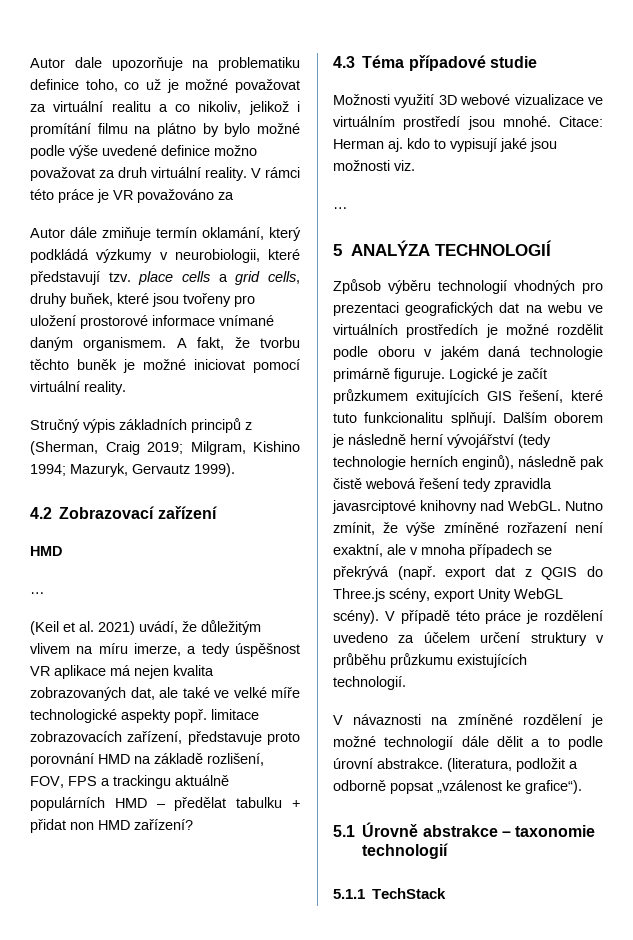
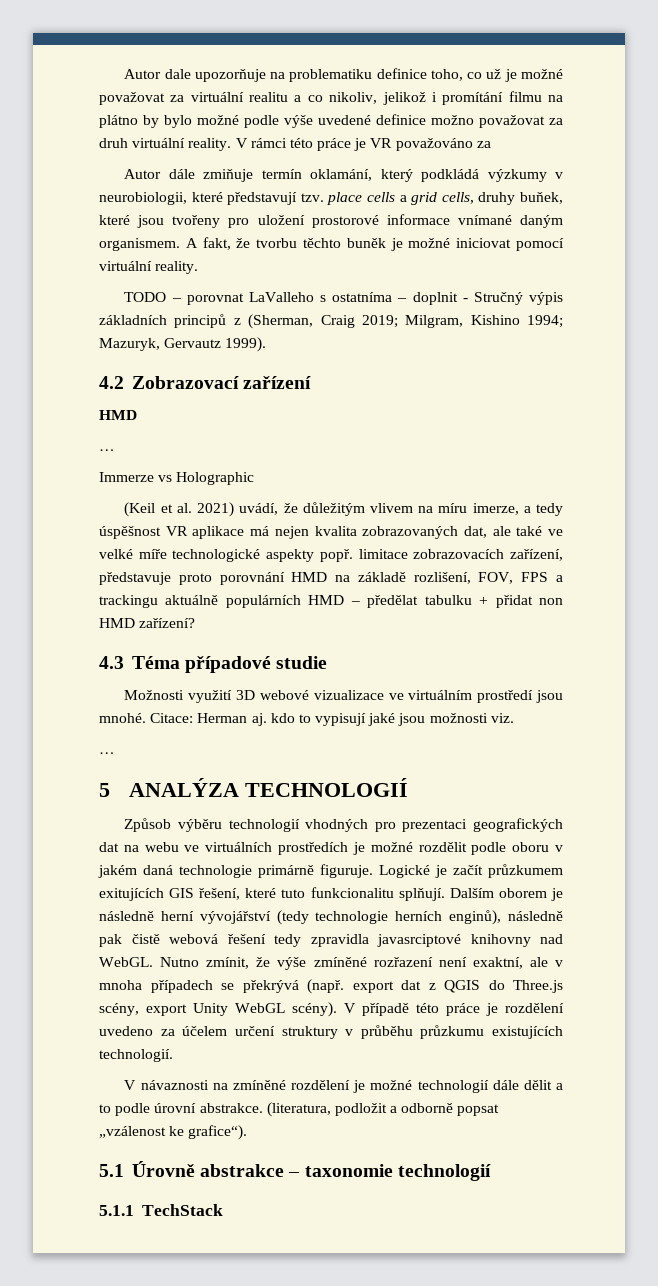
- Stručný výpis základních principů z (Sherman, Craig 2019; Milgram, Kishino 1994; Mazuryk, Gervautz 1999).
+ TODO – porovnat LaValleho s ostatníma – doplnit - Stručný výpis základních principů z (Sherman, Craig 2019; Milgram, Kishino 1994; Mazuryk, Gervautz 1999).
+ Immerze vs Holographic

